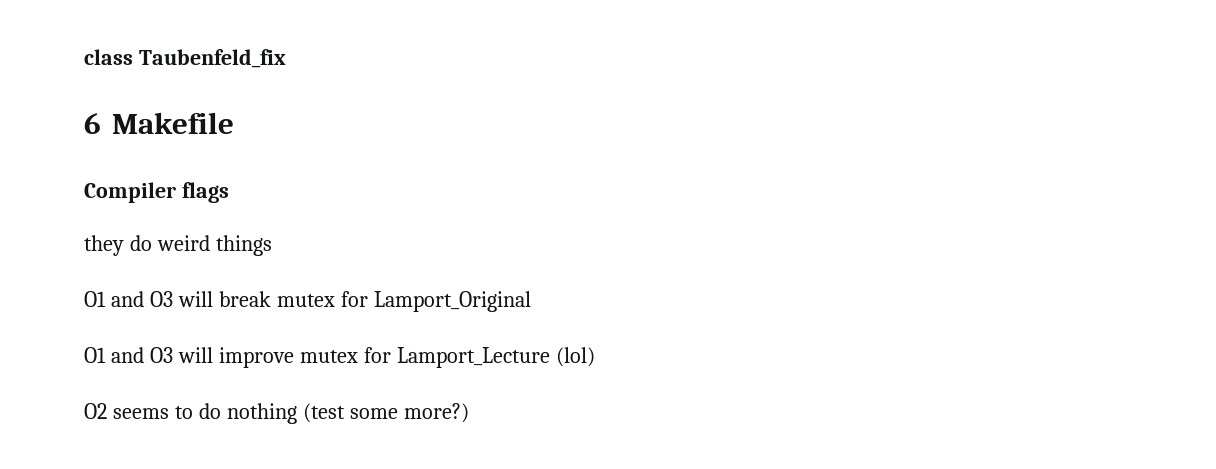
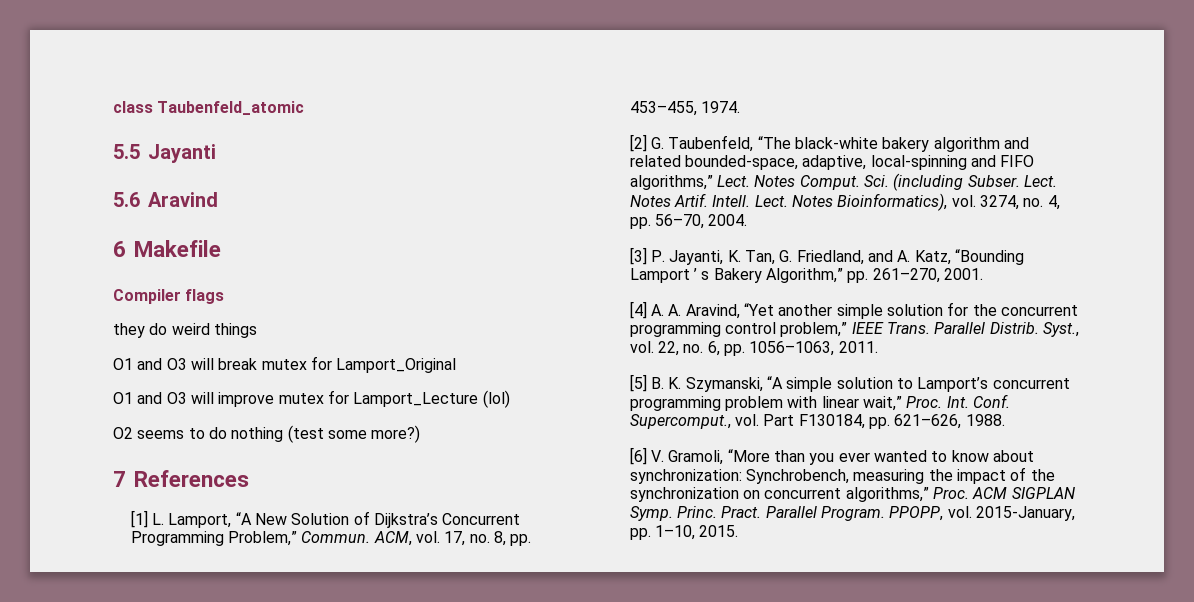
- class Taubenfeld_fix
+ class Taubenfeld_atomic
+ 5.5 Jayanti
+ 5.6 Aravind
+ 7 References
+ [1] L. Lamport, “A New Solution of Dijkstra’s Concurrent Programming Problem,” Commun. ACM, vol. 17, no. 8, pp. 453–455, 1974.
+ [2] G. Taubenfeld, “The black-white bakery algorithm and related bounded-space, adaptive, local-spinning and FIFO algorithms,” Lect. Notes Comput. Sci. (including Subser. Lect. Notes Artif. Intell. Lect. Notes Bioinformatics), vol. 3274, no. 4, pp. 56–70, 2004.
+ [3] P. Jayanti, K. Tan, G. Friedland, and A. Katz, “Bounding Lamport ’ s Bakery Algorithm,” pp. 261–270, 2001.
+ [4] A. A. Aravind, “Yet another simple solution for the concurrent programming control problem,” IEEE Trans. Parallel Distrib. Syst., vol. 22, no. 6, pp. 1056–1063, 2011.
+ [5] B. K. Szymanski, “A simple solution to Lamport’s concurrent programming problem with linear wait,” Proc. Int. Conf. Supercomput., vol. Part F130184, pp. 621–626, 1988.
+ [6] V. Gramoli, “More than you ever wanted to know about synchronization: Synchrobench, measuring the impact of the synchronization on concurrent algorithms,” Proc. ACM SIGPLAN Symp. Princ. Pract. Parallel Program. PPOPP, vol. 2015-January, pp. 1–10, 2015.

